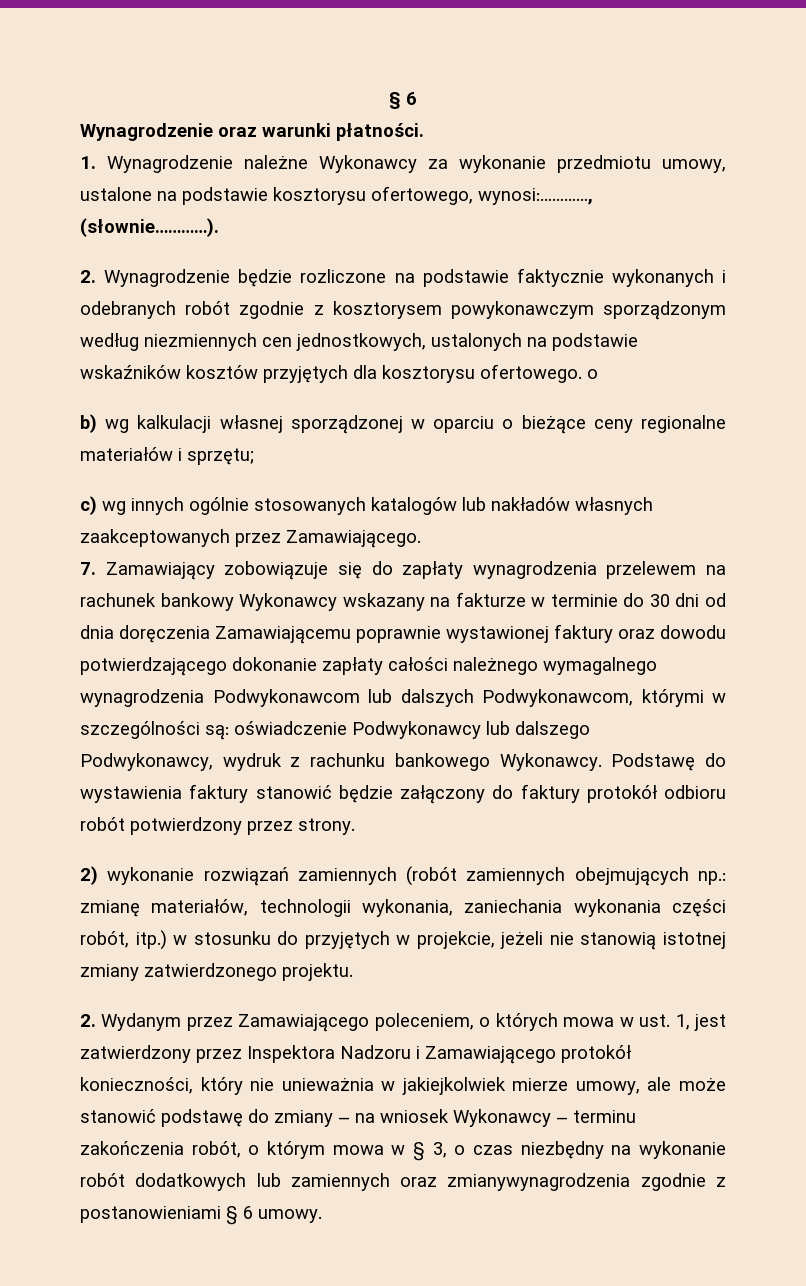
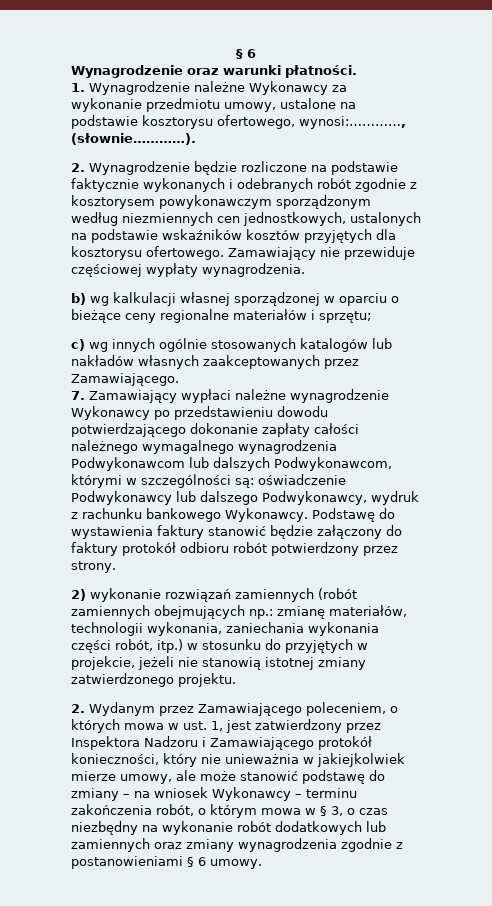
- 2. Wynagrodzenie będzie rozliczone na podstawie faktycznie wykonanych i odebranych robót zgodnie z kosztorysem powykonawczym sporządzonym według niezmiennych cen jednostkowych, ustalonych na podstawie wskaźników kosztów przyjętych dla kosztorysu ofertowego. o
+ 2. Wynagrodzenie będzie rozliczone na podstawie faktycznie wykonanych i odebranych robót zgodnie z kosztorysem powykonawczym sporządzonym według niezmiennych cen jednostkowych, ustalonych na podstawie wskaźników kosztów przyjętych dla kosztorysu ofertowego. Zamawiający nie przewiduje częściowej wypłaty wynagrodzenia.
- 7. Zamawiający zobowiązuje się do zapłaty wynagrodzenia przelewem na rachunek bankowy Wykonawcy wskazany na fakturze w terminie do 30 dni od dnia doręczenia Zamawiającemu poprawnie wystawionej faktury oraz dowodu potwierdzającego dokonanie zapłaty całości należnego wymagalnego wynagrodzenia Podwykonawcom lub dalszych Podwykonawcom, którymi w szczególności są: oświadczenie Podwykonawcy lub dalszego Podwykonawcy, wydruk z rachunku bankowego Wykonawcy.
+ 7. Zamawiający wypłaci należne wynagrodzenie Wykonawcy po przedstawieniu dowodu potwierdzającego dokonanie zapłaty całości należnego wymagalnego wynagrodzenia Podwykonawcom lub dalszych Podwykonawcom, którymi w szczególności są: oświadczenie Podwykonawcy lub dalszego Podwykonawcy, wydruk z rachunku bankowego Wykonawcy.
- 2. Wydanym przez Zamawiającego poleceniem, o których mowa w ust. 1, jest zatwierdzony przez Inspektora Nadzoru i Zamawiającego protokół konieczności, który nie unieważnia w jakiejkolwiek mierze umowy, ale może stanowić podstawę do zmiany – na wniosek Wykonawcy – terminu zakończenia robót, o którym mowa w § 3, o czas niezbędny na wykonanie robót dodatkowych lub zamiennych oraz zmianywynagrodzenia zgodnie z postanowieniami § 6 umowy.
+ 2. Wydanym przez Zamawiającego poleceniem, o których mowa w ust. 1, jest zatwierdzony przez Inspektora Nadzoru i Zamawiającego protokół konieczności, który nie unieważnia w jakiejkolwiek mierze umowy, ale może stanowić podstawę do zmiany – na wniosek Wykonawcy – terminu zakończenia robót, o którym mowa w § 3, o czas niezbędny na wykonanie robót dodatkowych lub zamiennych oraz zmiany wynagrodzenia zgodnie z postanowieniami § 6 umowy.

